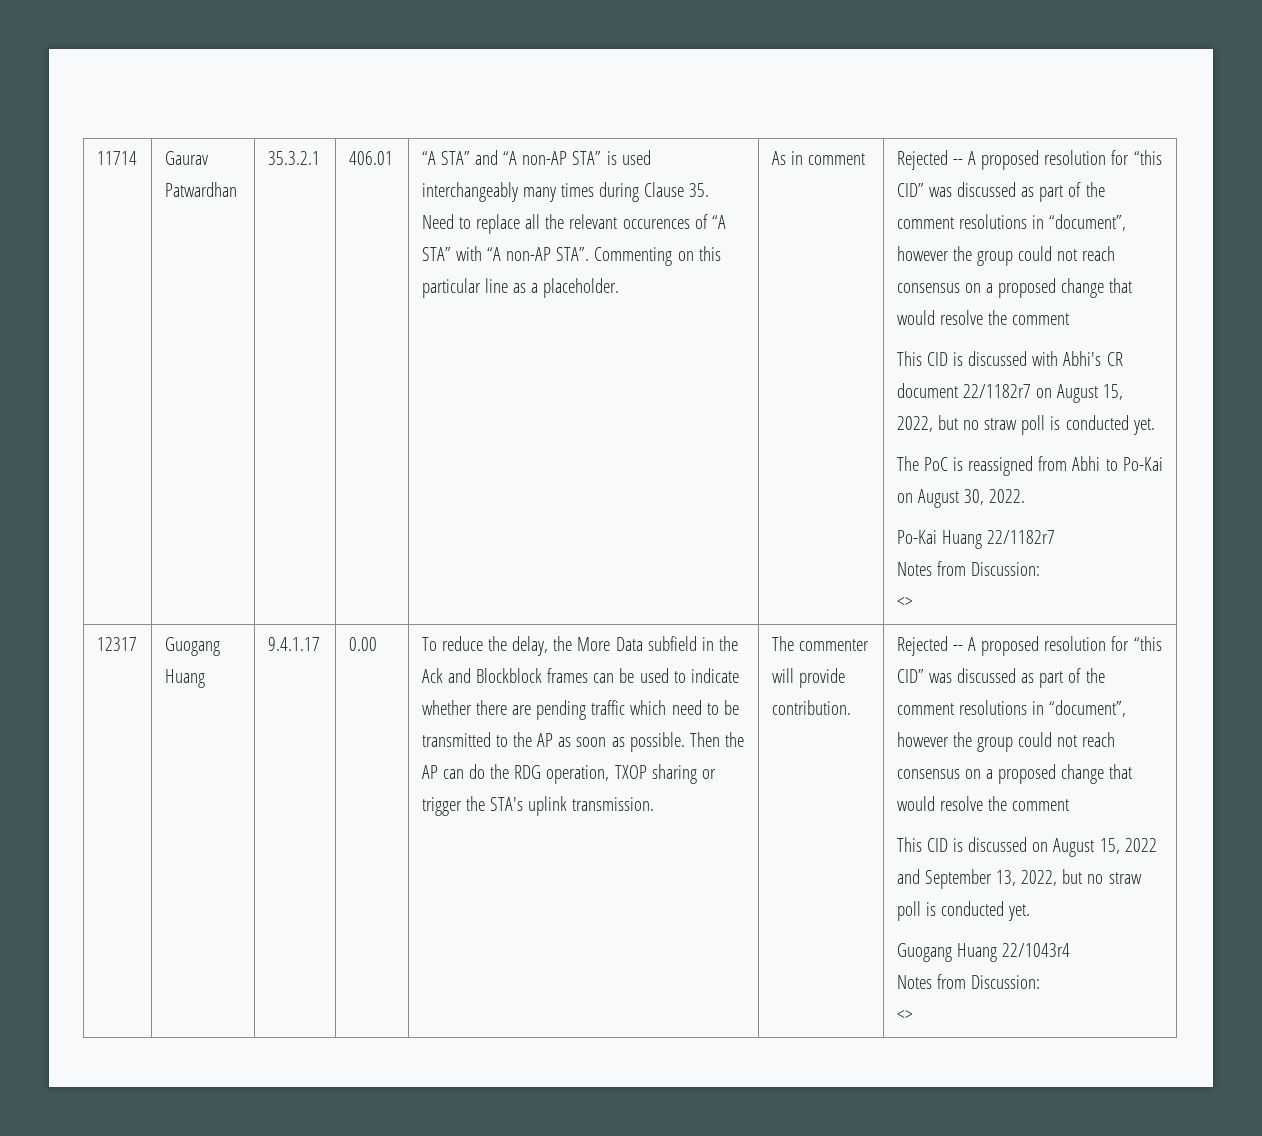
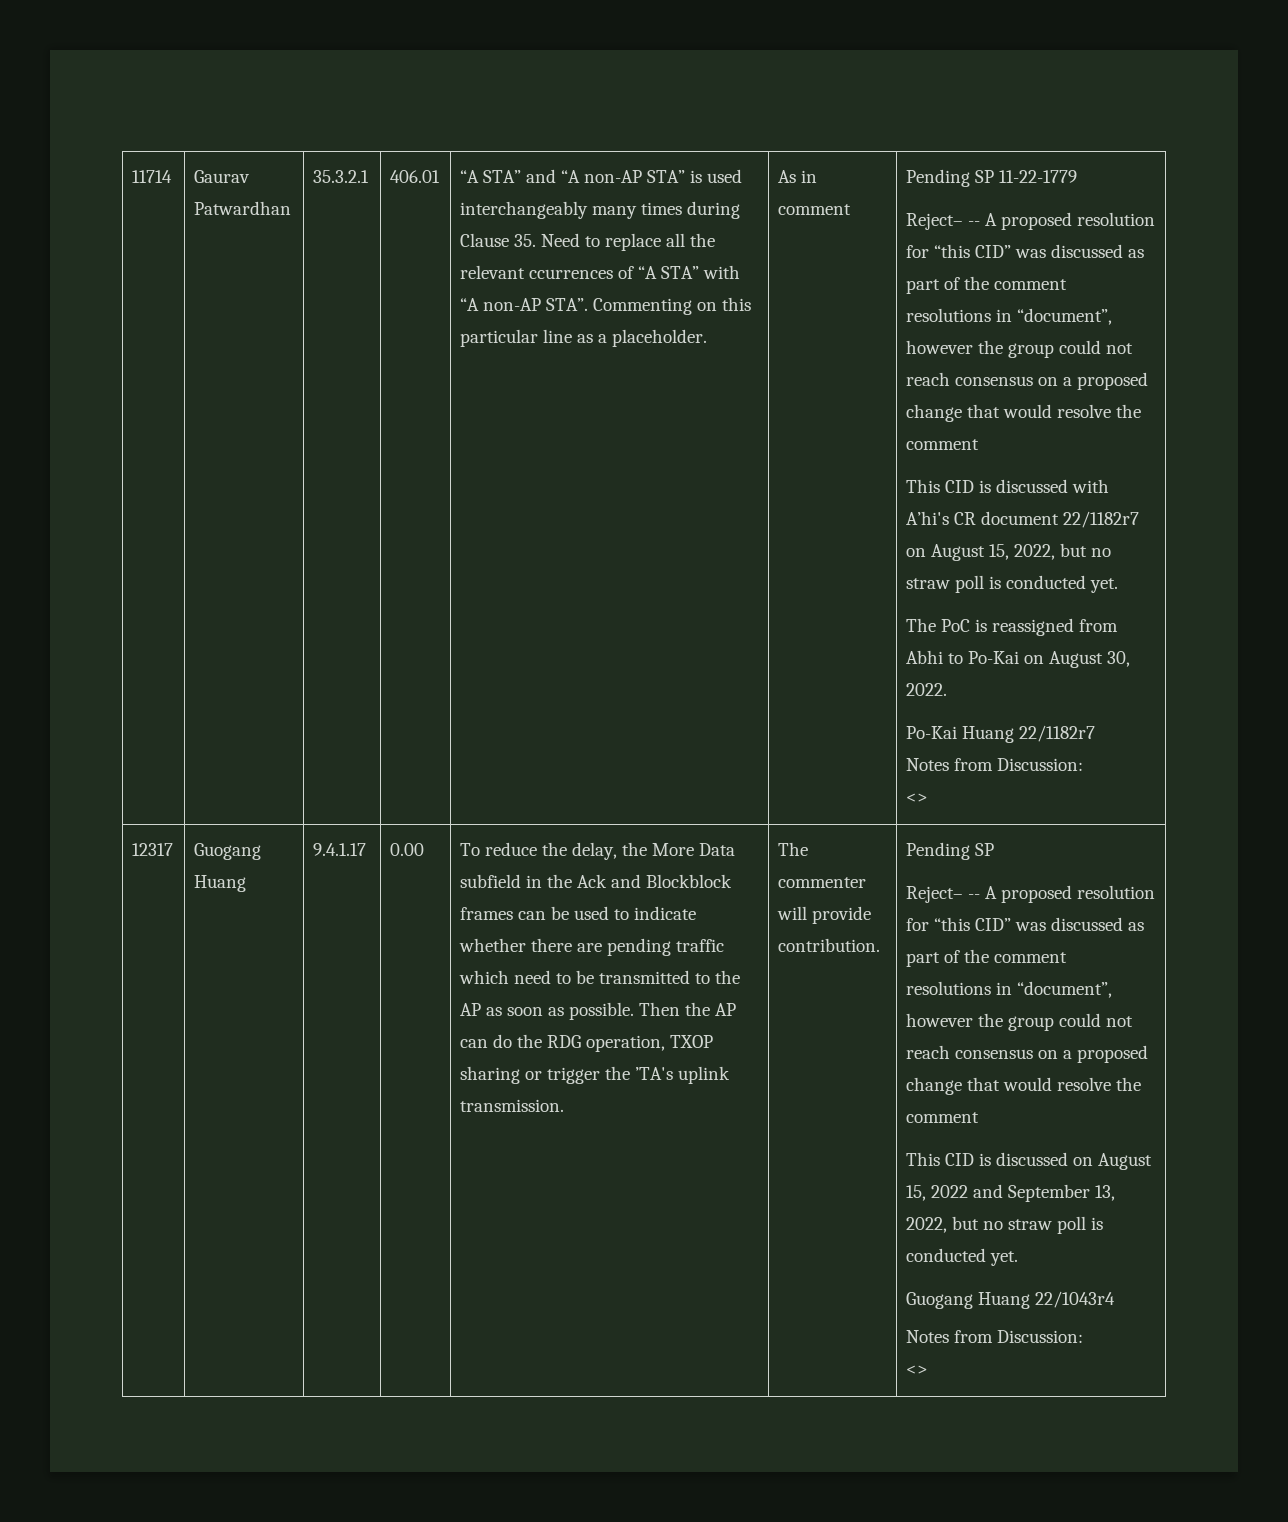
- “A STA” and “A non-AP STA” is used interchangeably many times during Clause 35. Need to replace all the relevant occurences of “A STA” with “A non-AP STA”.
+ “A STA” and “A non-AP STA” is used interchangeably many times during Clause 35. Need to replace all the relevant ccurrences of “A STA” with “A non-AP STA”.
- As in comment | Rejected -- A proposed resolution for “this CID” was discussed as part of the comment resolutions in “document”, however the group could not reach consensus on a proposed change that would resolve the comment
+ As in comment | Pending SP 11-22-1779
+ Reject– -- A proposed resolution for “this CID” was discussed as part of the comment resolutions in “document”, however the group could not reach consensus on a proposed change that would resolve the comment
- This CID is discussed with Abhi's CR document 22/1182r7 on August 15, 2022, but no straw poll is conducted yet.
+ This CID is discussed with A’hi's CR document 22/1182r7 on August 15, 2022, but no straw poll is conducted yet.
- Then the AP can do the RDG operation, TXOP sharing or trigger the STA's uplink transmission.
+ Then the AP can do the RDG operation, TXOP sharing or trigger the ’TA's uplink transmission.
- The commenter will provide contribution. | Rejected -- A proposed resolution for “this CID” was discussed as part of the comment resolutions in “document”, however the group could not reach consensus on a proposed change that would resolve the comment
+ The commenter will provide contribution. | Pending SP
+ Reject– -- A proposed resolution for “this CID” was discussed as part of the comment resolutions in “document”, however the group could not reach consensus on a proposed change that would resolve the comment

